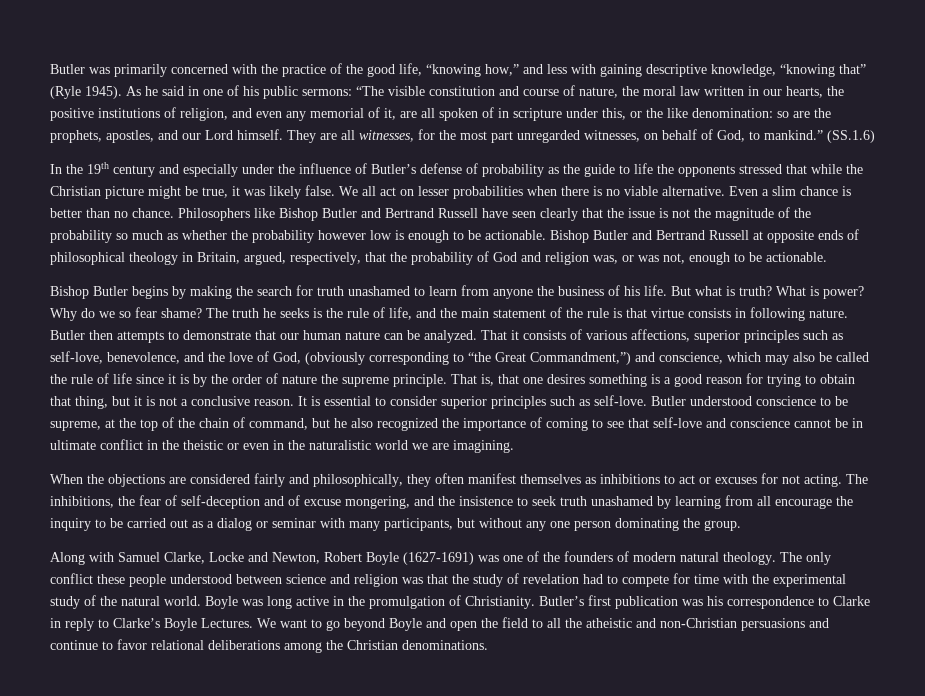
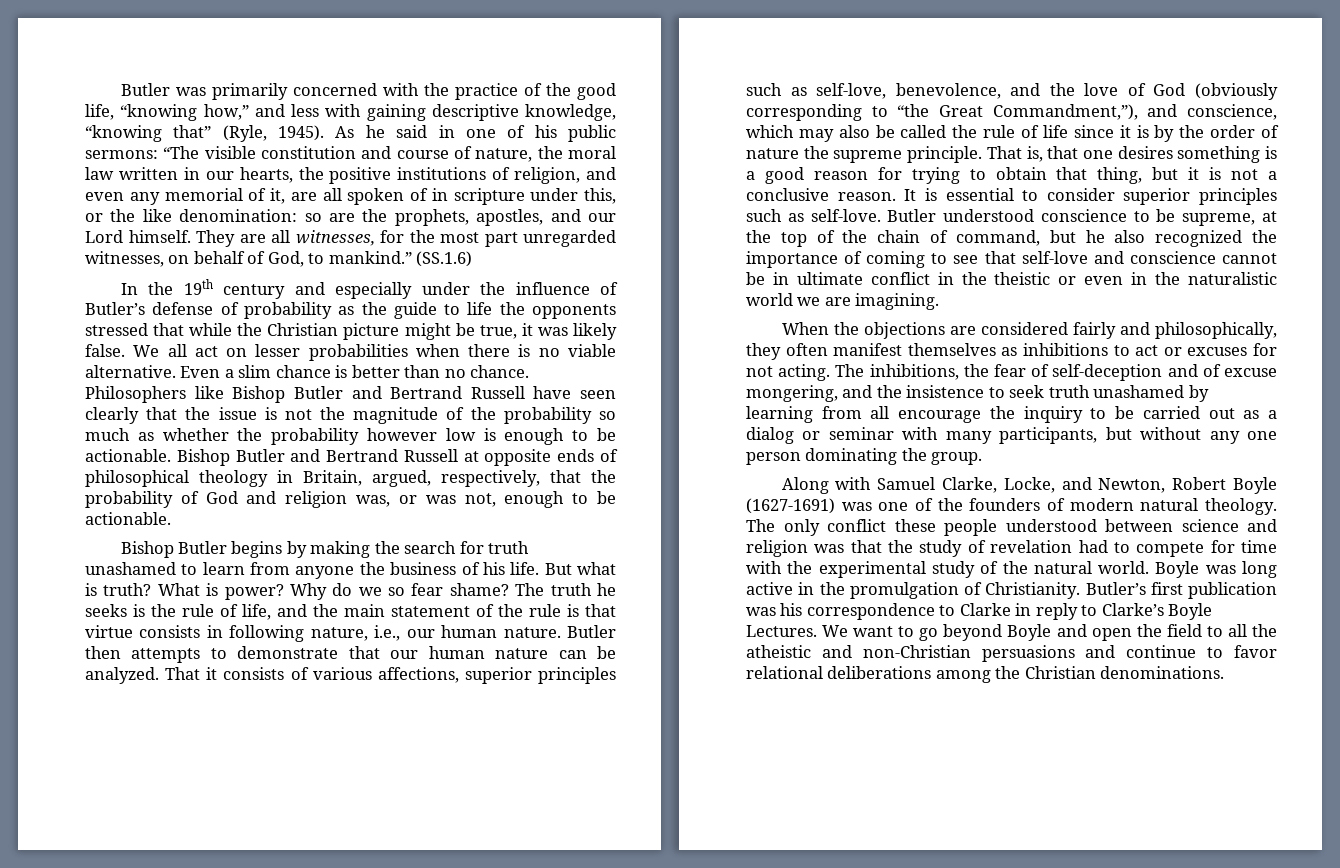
- Butler was primarily concerned with the practice of the good life, “knowing how,” and less with gaining descriptive knowledge, “knowing that” (Ryle 1945).
+ Butler was primarily concerned with the practice of the good life, “knowing how,” and less with gaining descriptive knowledge, “knowing that” (Ryle, 1945).
- The truth he seeks is the rule of life, and the main statement of the rule is that virtue consists in following nature.
+ The truth he seeks is the rule of life, and the main statement of the rule is that virtue consists in following nature, i.e., our human nature.
- That it consists of various affections, superior principles such as self-love, benevolence, and the love of God, (obviously corresponding to “the Great Commandment,”) and conscience, which may also be called the rule of life since it is by the order of nature the supreme principle.
+ That it consists of various affections, superior principles such as self-love, benevolence, and the love of God (obviously corresponding to “the Great Commandment,”), and conscience, which may also be called the rule of life since it is by the order of nature the supreme principle.
- Along with Samuel Clarke, Locke and Newton, Robert Boyle (1627-1691) was one of the founders of modern natural theology.
+ Along with Samuel Clarke, Locke, and Newton, Robert Boyle (1627-1691) was one of the founders of modern natural theology.

